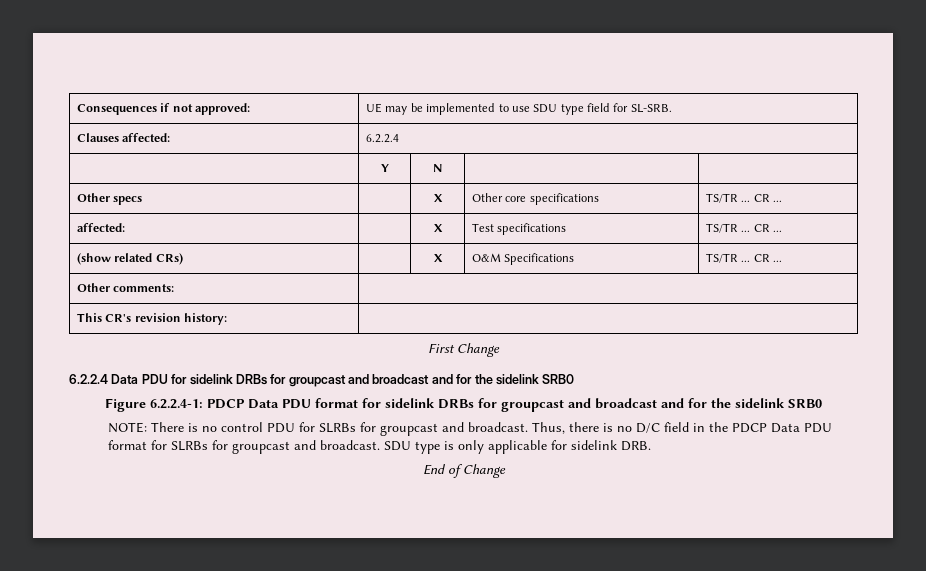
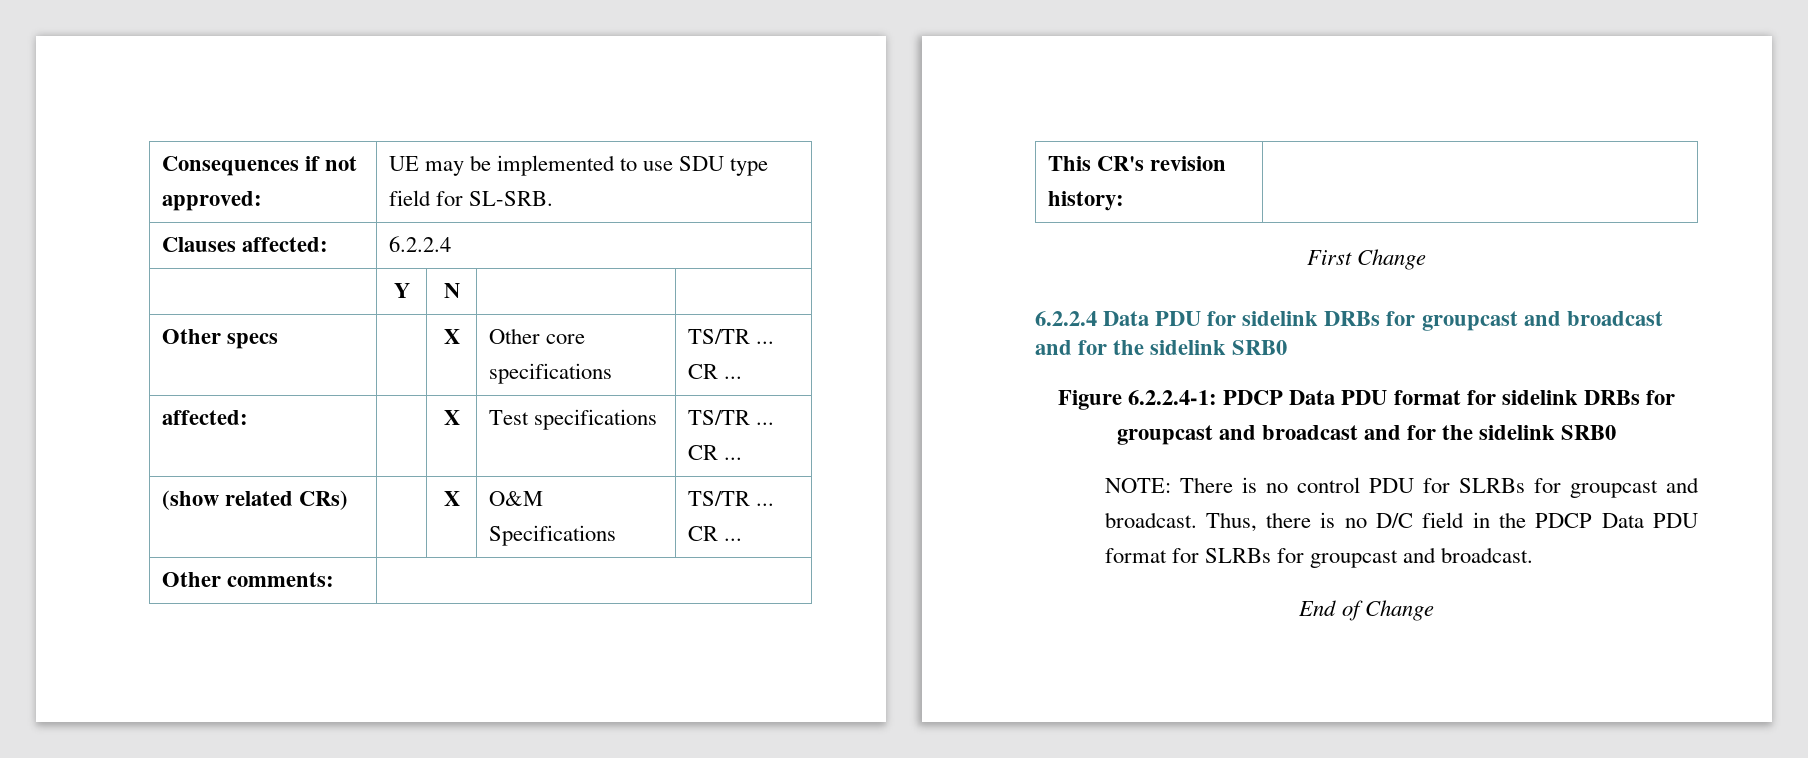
- SDU type is only applicable for sidelink DRB.

